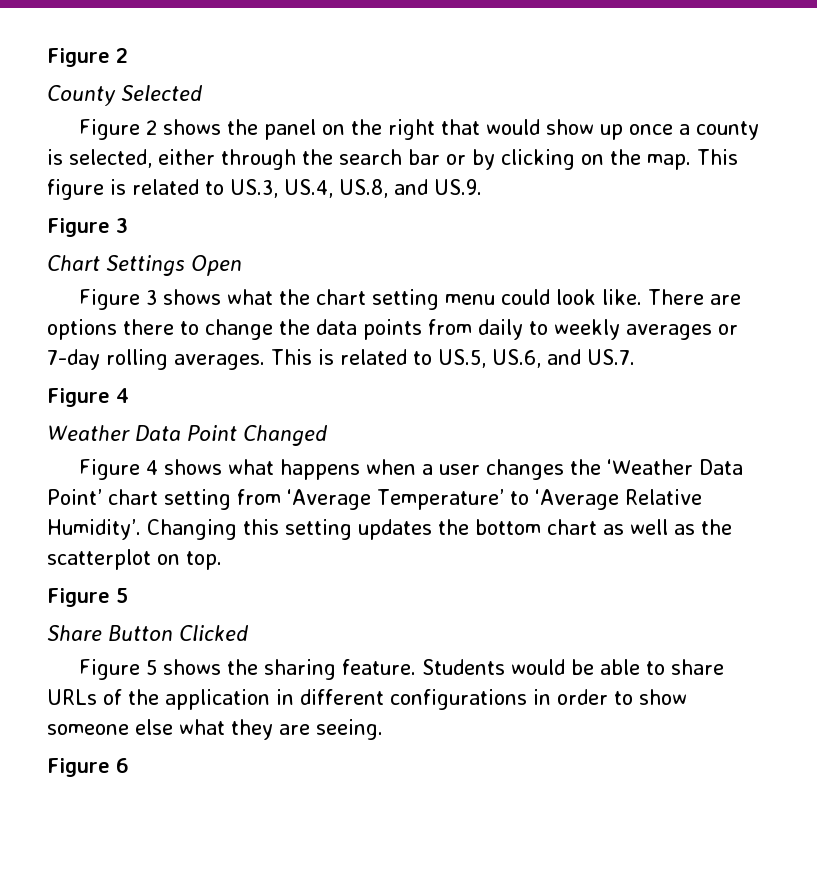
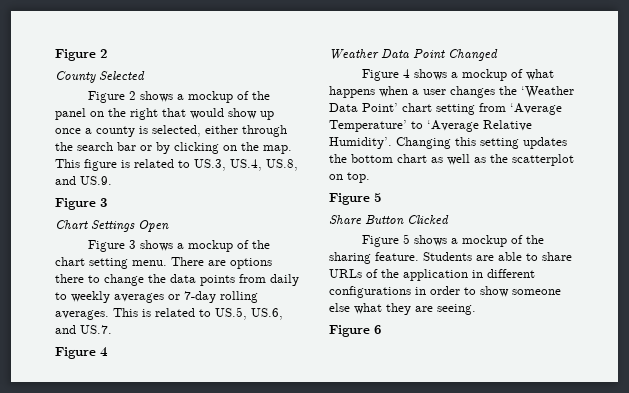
- Figure 2 shows the panel on the right that would show up once a county is selected, either through the search bar or by clicking on the map.
+ Figure 2 shows a mockup of the panel on the right that would show up once a county is selected, either through the search bar or by clicking on the map.
- Figure 3 shows what the chart setting menu could look like.
+ Figure 3 shows a mockup of the chart setting menu.
- Figure 4 shows what happens when a user changes the ‘Weather Data Point’ chart setting from ‘Average Temperature’ to ‘Average Relative Humidity’.
+ Figure 4 shows a mockup of what happens when a user changes the ‘Weather Data Point’ chart setting from ‘Average Temperature’ to ‘Average Relative Humidity’.
- Figure 5 shows the sharing feature.
+ Figure 5 shows a mockup of the sharing feature.
- Students would be able to share URLs of the application in different configurations in order to show someone else what they are seeing.
+ Students are able to share URLs of the application in different configurations in order to show someone else what they are seeing.

